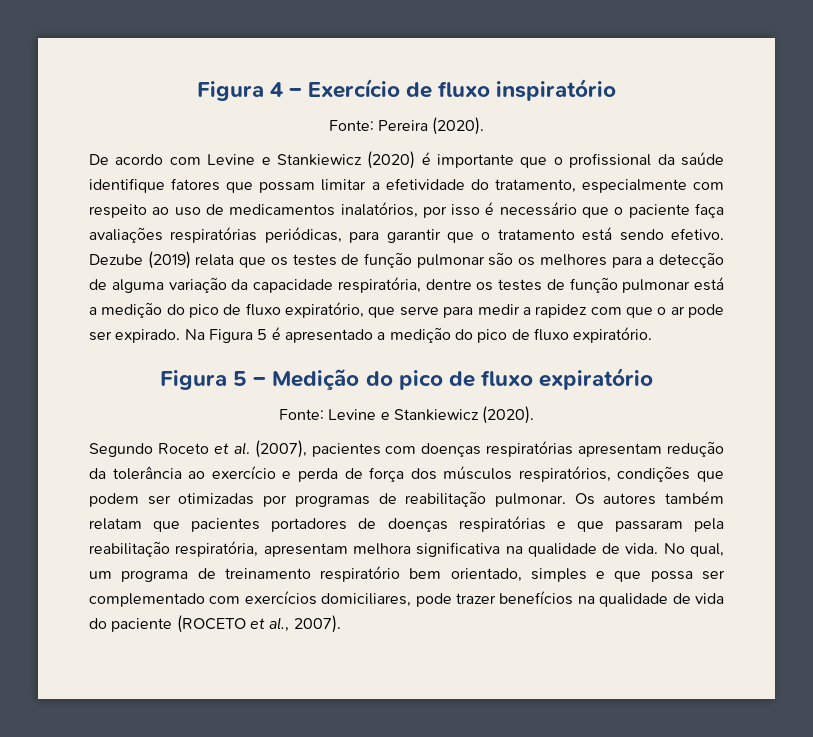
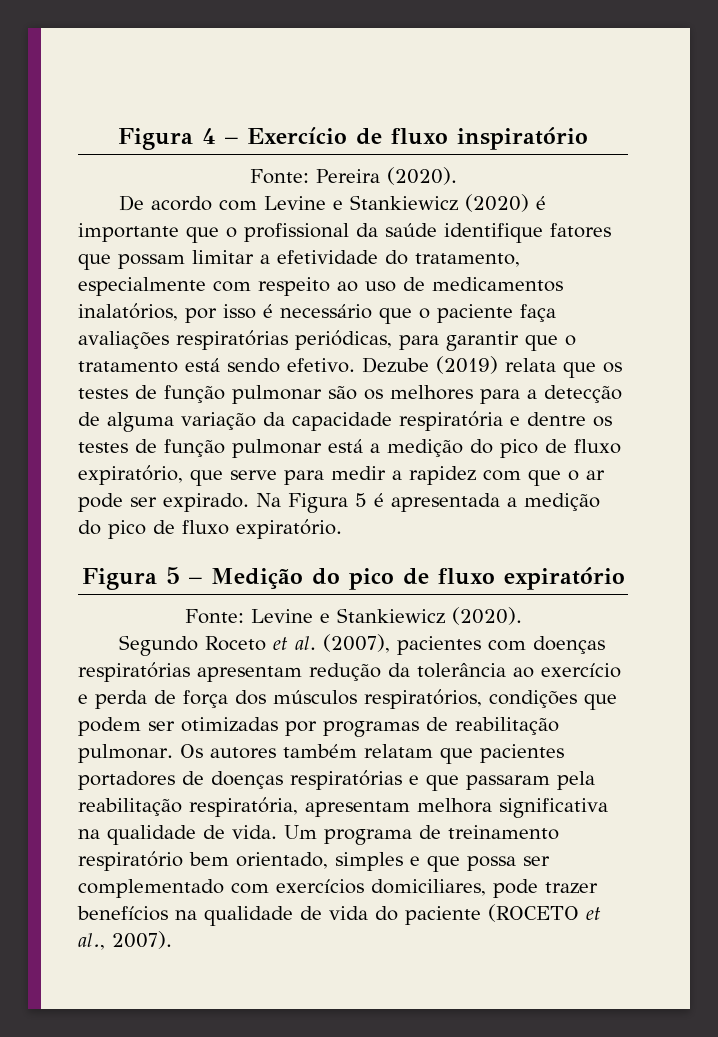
- Dezube (2019) relata que os testes de função pulmonar são os melhores para a detecção de alguma variação da capacidade respiratória, dentre os testes de função pulmonar está a medição do pico de fluxo expiratório, que serve para medir a rapidez com que o ar pode ser expirado.
+ Dezube (2019) relata que os testes de função pulmonar são os melhores para a detecção de alguma variação da capacidade respiratória e dentre os testes de função pulmonar está a medição do pico de fluxo expiratório, que serve para medir a rapidez com que o ar pode ser expirado.
- Na Figura 5 é apresentado a medição do pico de fluxo expiratório.
+ Na Figura 5 é apresentada a medição do pico de fluxo expiratório.
- No qual, um programa de treinamento respiratório bem orientado, simples e que possa ser complementado com exercícios domiciliares, pode trazer benefícios na qualidade de vida do paciente (ROCETO et al., 2007).
+ Um programa de treinamento respiratório bem orientado, simples e que possa ser complementado com exercícios domiciliares, pode trazer benefícios na qualidade de vida do paciente (ROCETO et al., 2007).

